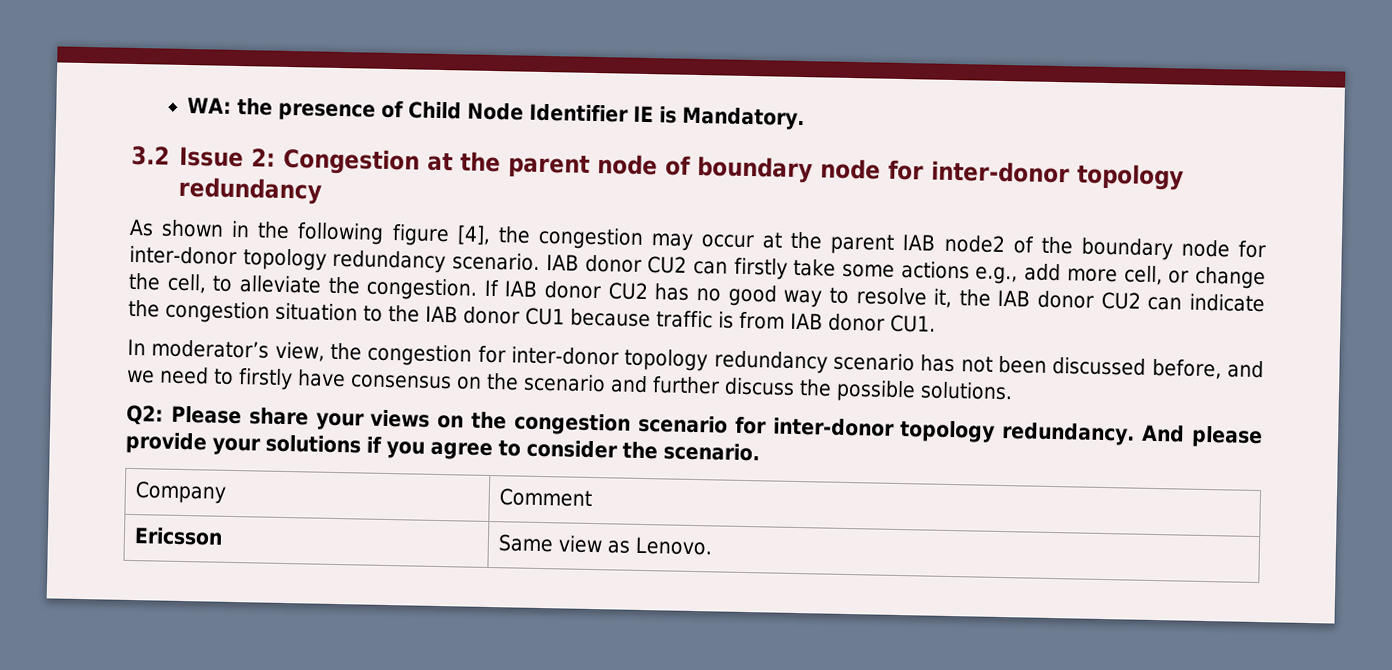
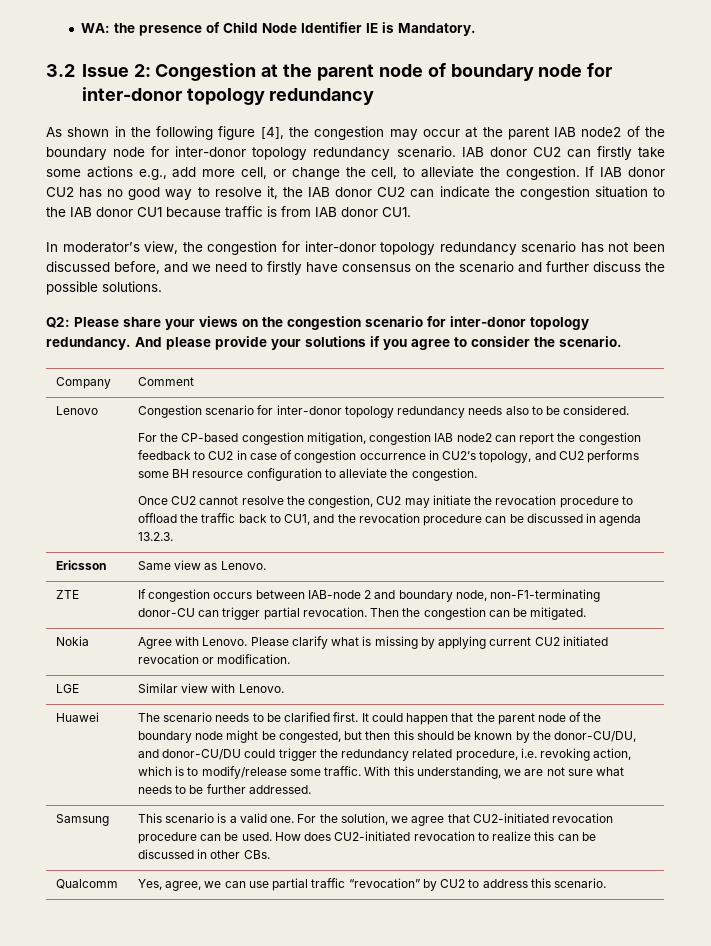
+ Lenovo | Congestion scenario for inter-donor topology redundancy needs also to be considered.
+ For the CP-based congestion mitigation, congestion IAB node2 can report the congestion feedback to CU2 in case of congestion occurrence in CU2’s topology, and CU2 performs some BH resource configuration to alleviate the congestion.
+ Once CU2 cannot resolve the congestion, CU2 may initiate the revocation procedure to offload the traffic back to CU1, and the revocation procedure can be discussed in agenda 13.2.3.
+ ZTE | If congestion occurs between IAB-node 2 and boundary node, non-F1-terminating donor-CU can trigger partial revocation. Then the congestion can be mitigated.
+ Nokia | Agree with Lenovo. Please clarify what is missing by applying current CU2 initiated revocation or modification.
+ LGE | Similar view with Lenovo.
+ Huawei | The scenario needs to be clarified first. It could happen that the parent node of the boundary node might be congested, but then this should be known by the donor-CU/DU, and donor-CU/DU could trigger the redundancy related procedure, i.e. revoking action, which is to modify/release some traffic. With this understanding, we are not sure what needs to be further addressed.
+ Samsung | This scenario is a valid one. For the solution, we agree that CU2-initiated revocation procedure can be used. How does CU2-initiated revocation to realize this can be discussed in other CBs.
+ Qualcomm | Yes, agree, we can use partial traffic “revocation” by CU2 to address this scenario.

